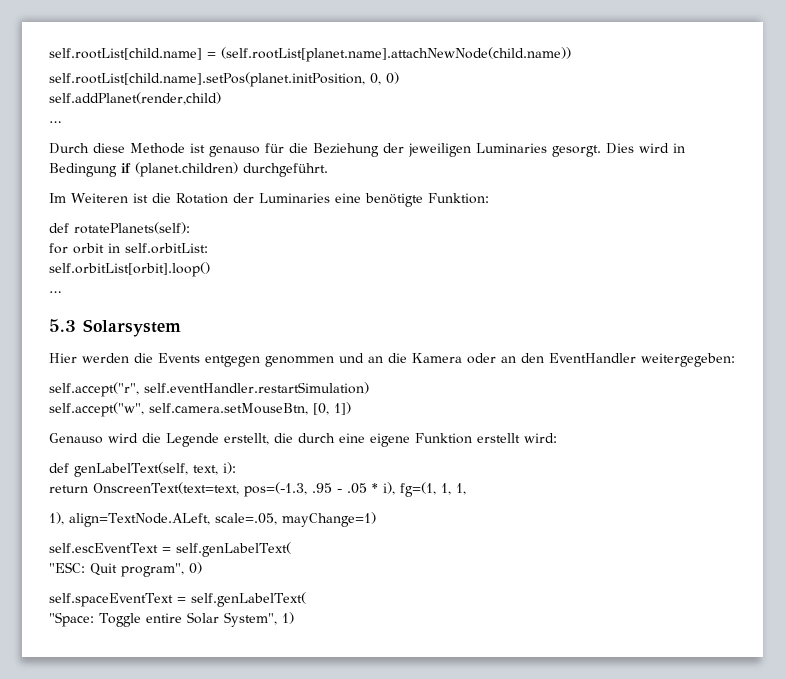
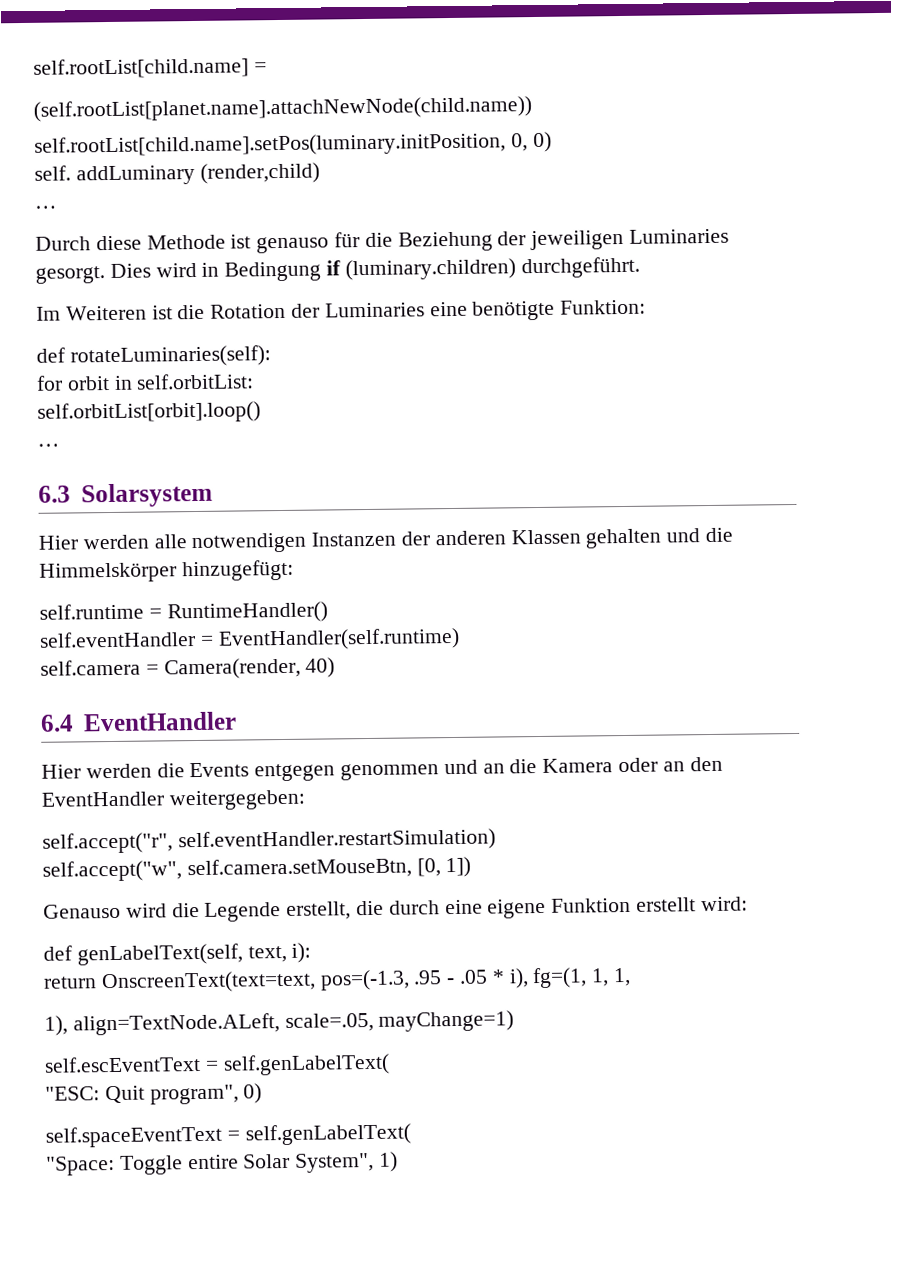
- self.rootList[child.name] = (self.rootList[planet.name].attachNewNode(child.name))
+ self.rootList[child.name] =
+ (self.rootList[planet.name].attachNewNode(child.name))
- self.rootList[child.name].setPos(planet.initPosition, 0, 0)
+ self.rootList[child.name].setPos(luminary.initPosition, 0, 0)
- self.addPlanet(render,child)
+ self. addLuminary (render,child)
- Dies wird in Bedingung if (planet.children) durchgeführt.
+ Dies wird in Bedingung if (luminary.children) durchgeführt.
- def rotatePlanets(self):
+ def rotateLuminaries(self):
- 5.3 Solarsystem
+ 6.3 Solarsystem
+ Hier werden alle notwendigen Instanzen der anderen Klassen gehalten und die Himmelskörper hinzugefügt:
+ self.runtime = RuntimeHandler()
+ self.eventHandler = EventHandler(self.runtime)
+ self.camera = Camera(render, 40)
+ 6.4 EventHandler

